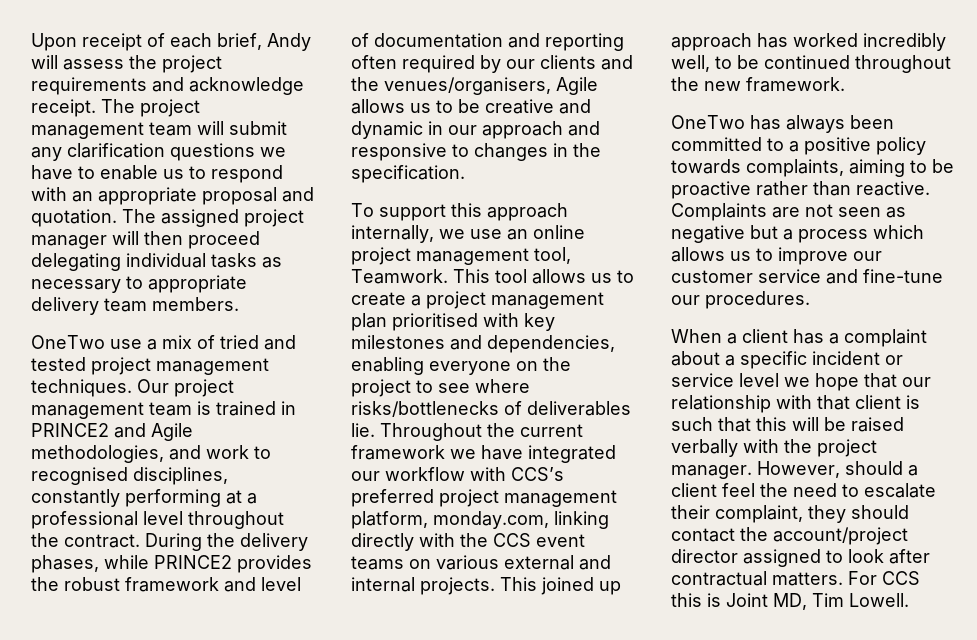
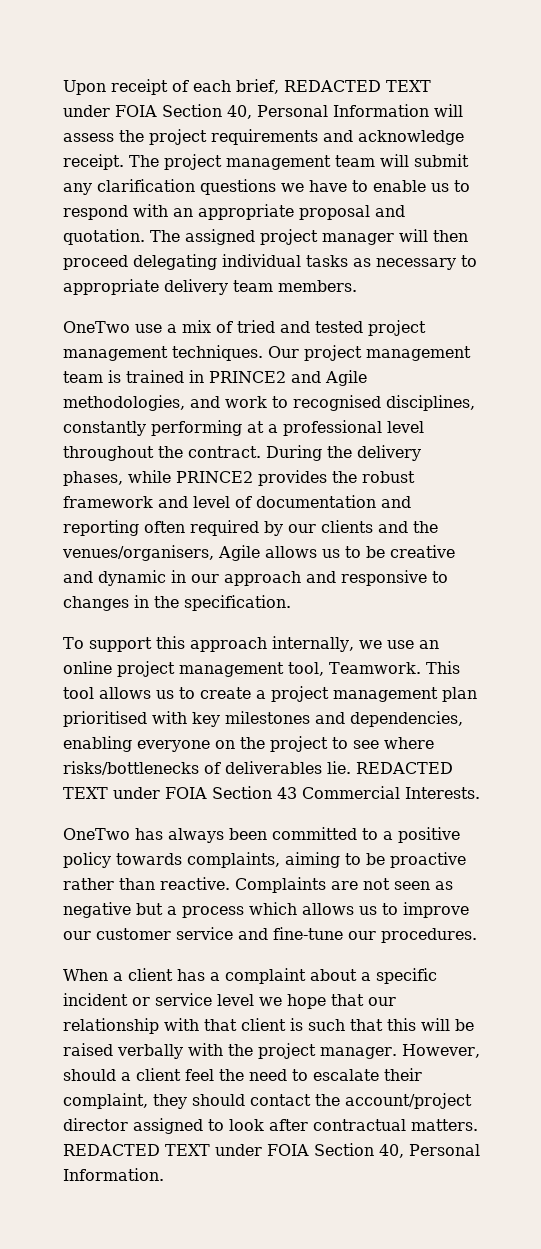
- Upon receipt of each brief, Andy will assess the project requirements and acknowledge receipt.
+ Upon receipt of each brief, REDACTED TEXT under FOIA Section 40, Personal Information will assess the project requirements and acknowledge receipt.
- Throughout the current framework we have integrated our workflow with CCS’s preferred project management platform, monday.com, linking directly with the CCS event teams on various external and internal projects. This joined up approach has worked incredibly well, to be continued throughout the new framework.
+ REDACTED TEXT under FOIA Section 43 Commercial Interests.
- For CCS this is Joint MD, Tim Lowell.
+ REDACTED TEXT under FOIA Section 40, Personal Information.

